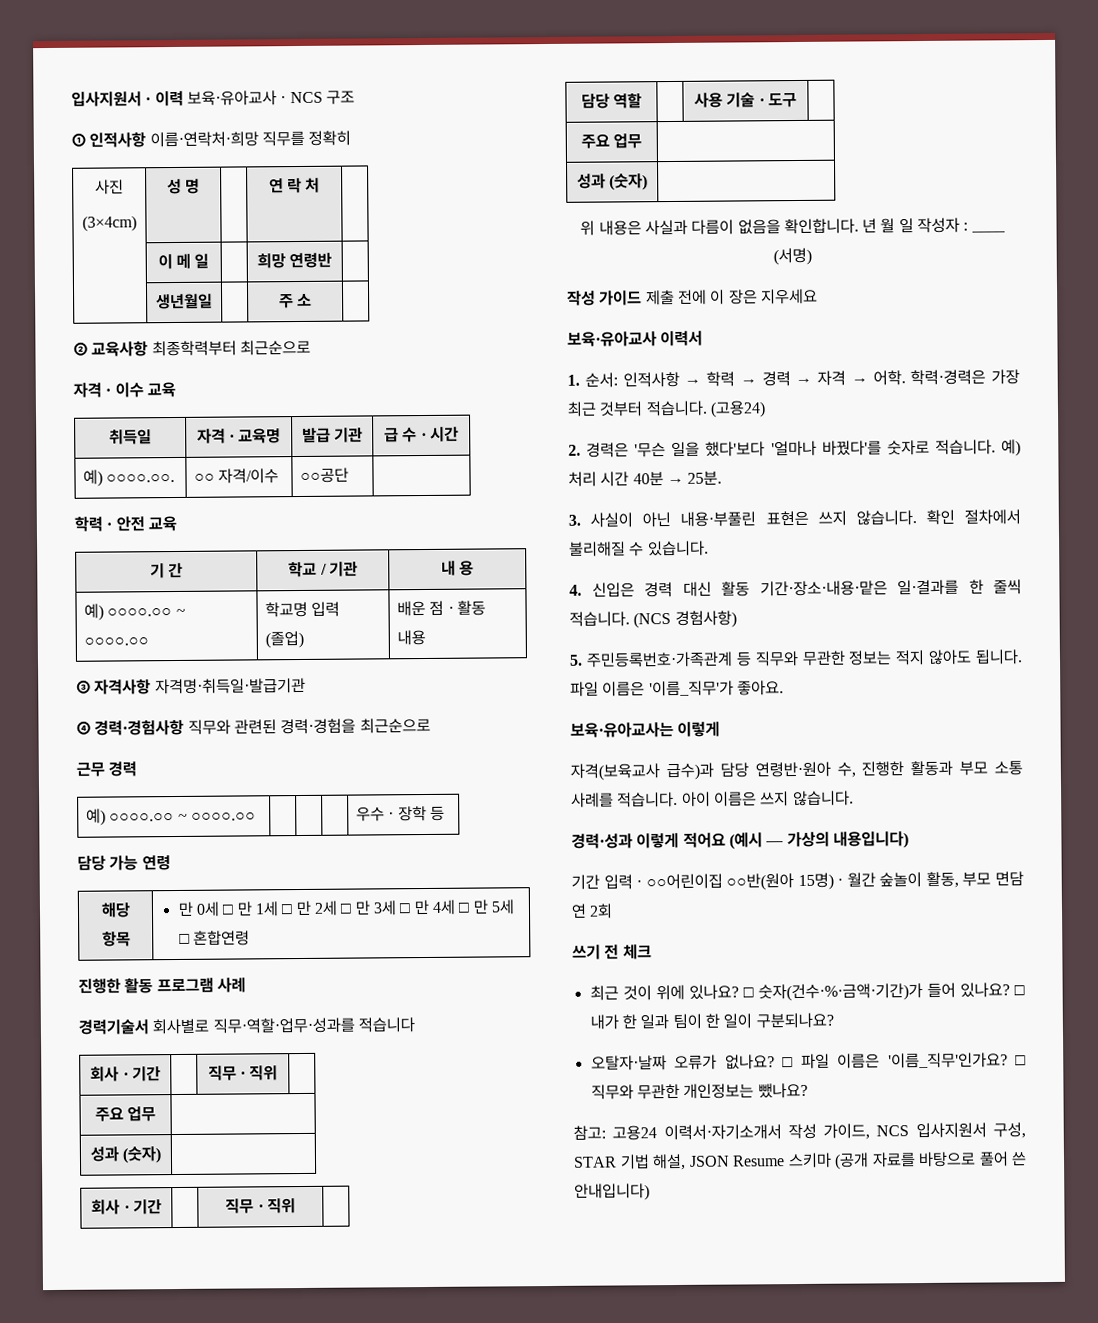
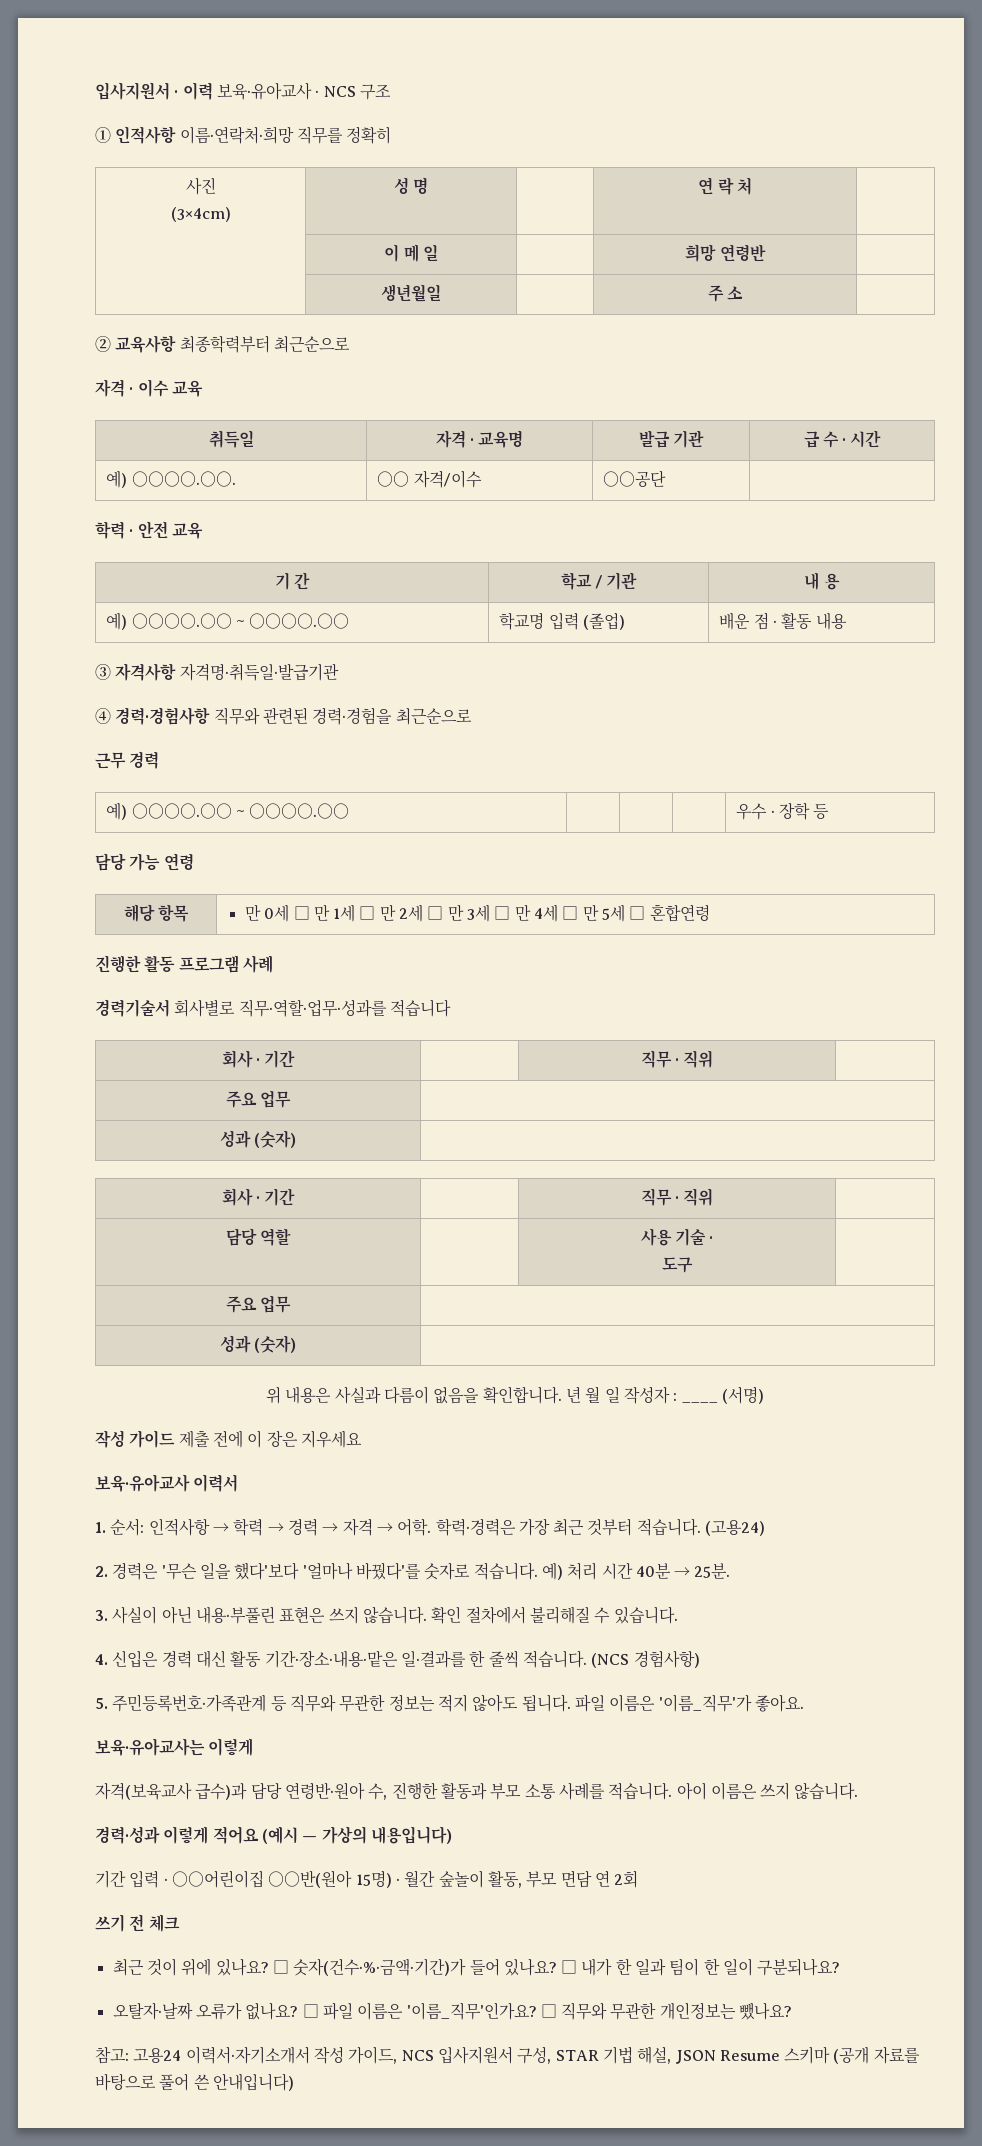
- 담당 역할 | | 사용 기술 · 도구 |
+ 담당 역할 | | 사용 기술 ·
+ 도구 |

